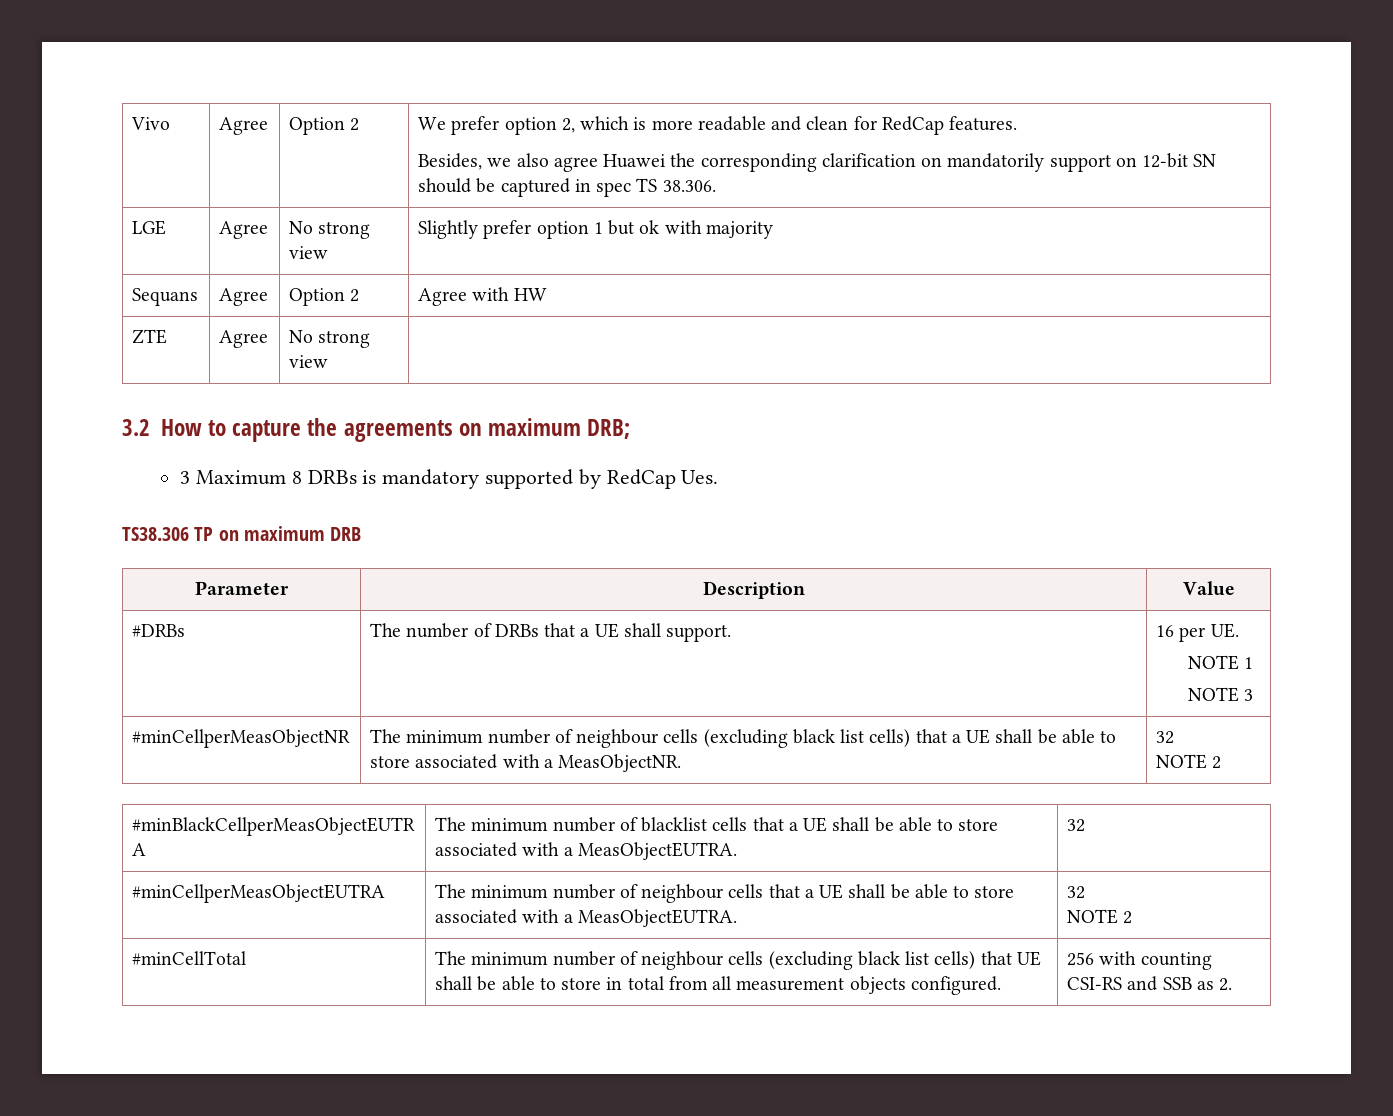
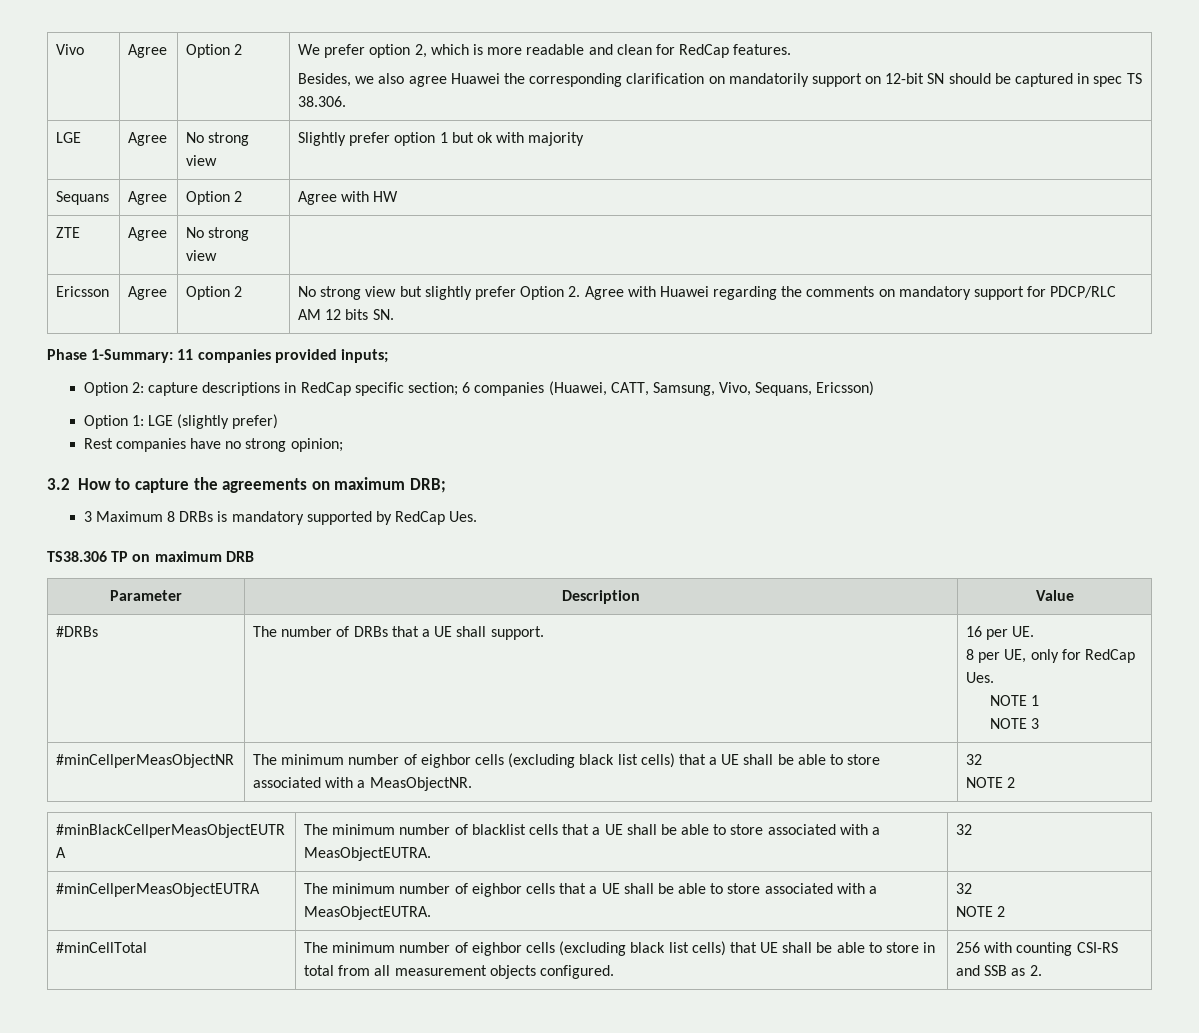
+ Ericsson | Agree | Option 2 | No strong view but slightly prefer Option 2. Agree with Huawei regarding the comments on mandatory support for PDCP/RLC AM 12 bits SN.
+ Phase 1-Summary: 11 companies provided inputs;
+ Option 2: capture descriptions in RedCap specific section; 6 companies (Huawei, CATT, Samsung, Vivo, Sequans, Ericsson)
+ Option 1: LGE (slightly prefer)
+ Rest companies have no strong opinion;
  #DRBs | The number of DRBs that a UE shall support. | 16 per UE.
+ 8 per UE, only for RedCap Ues.
- #minCellperMeasObjectNR | The minimum number of neighbour cells (excluding black list cells) that a UE shall be able to store associated with a MeasObjectNR. | 32
+ #minCellperMeasObjectNR | The minimum number of eighbor cells (excluding black list cells) that a UE shall be able to store associated with a MeasObjectNR. | 32
- #minCellperMeasObjectEUTRA | The minimum number of neighbour cells that a UE shall be able to store associated with a MeasObjectEUTRA. | 32
+ #minCellperMeasObjectEUTRA | The minimum number of eighbor cells that a UE shall be able to store associated with a MeasObjectEUTRA. | 32
- #minCellTotal | The minimum number of neighbour cells (excluding black list cells) that UE shall be able to store in total from all measurement objects configured. | 256 with counting CSI-RS and SSB as 2.
+ #minCellTotal | The minimum number of eighbor cells (excluding black list cells) that UE shall be able to store in total from all measurement objects configured. | 256 with counting CSI-RS and SSB as 2.

